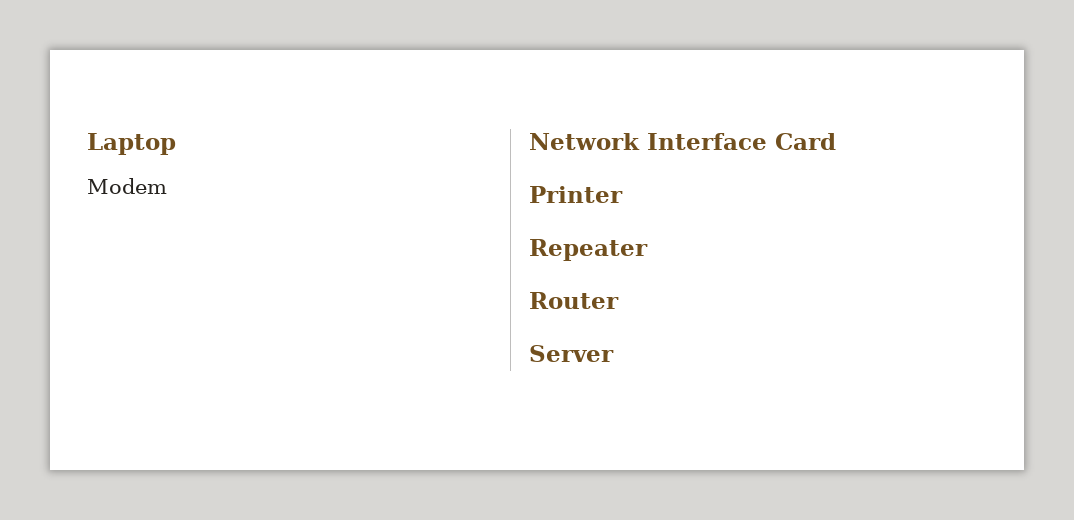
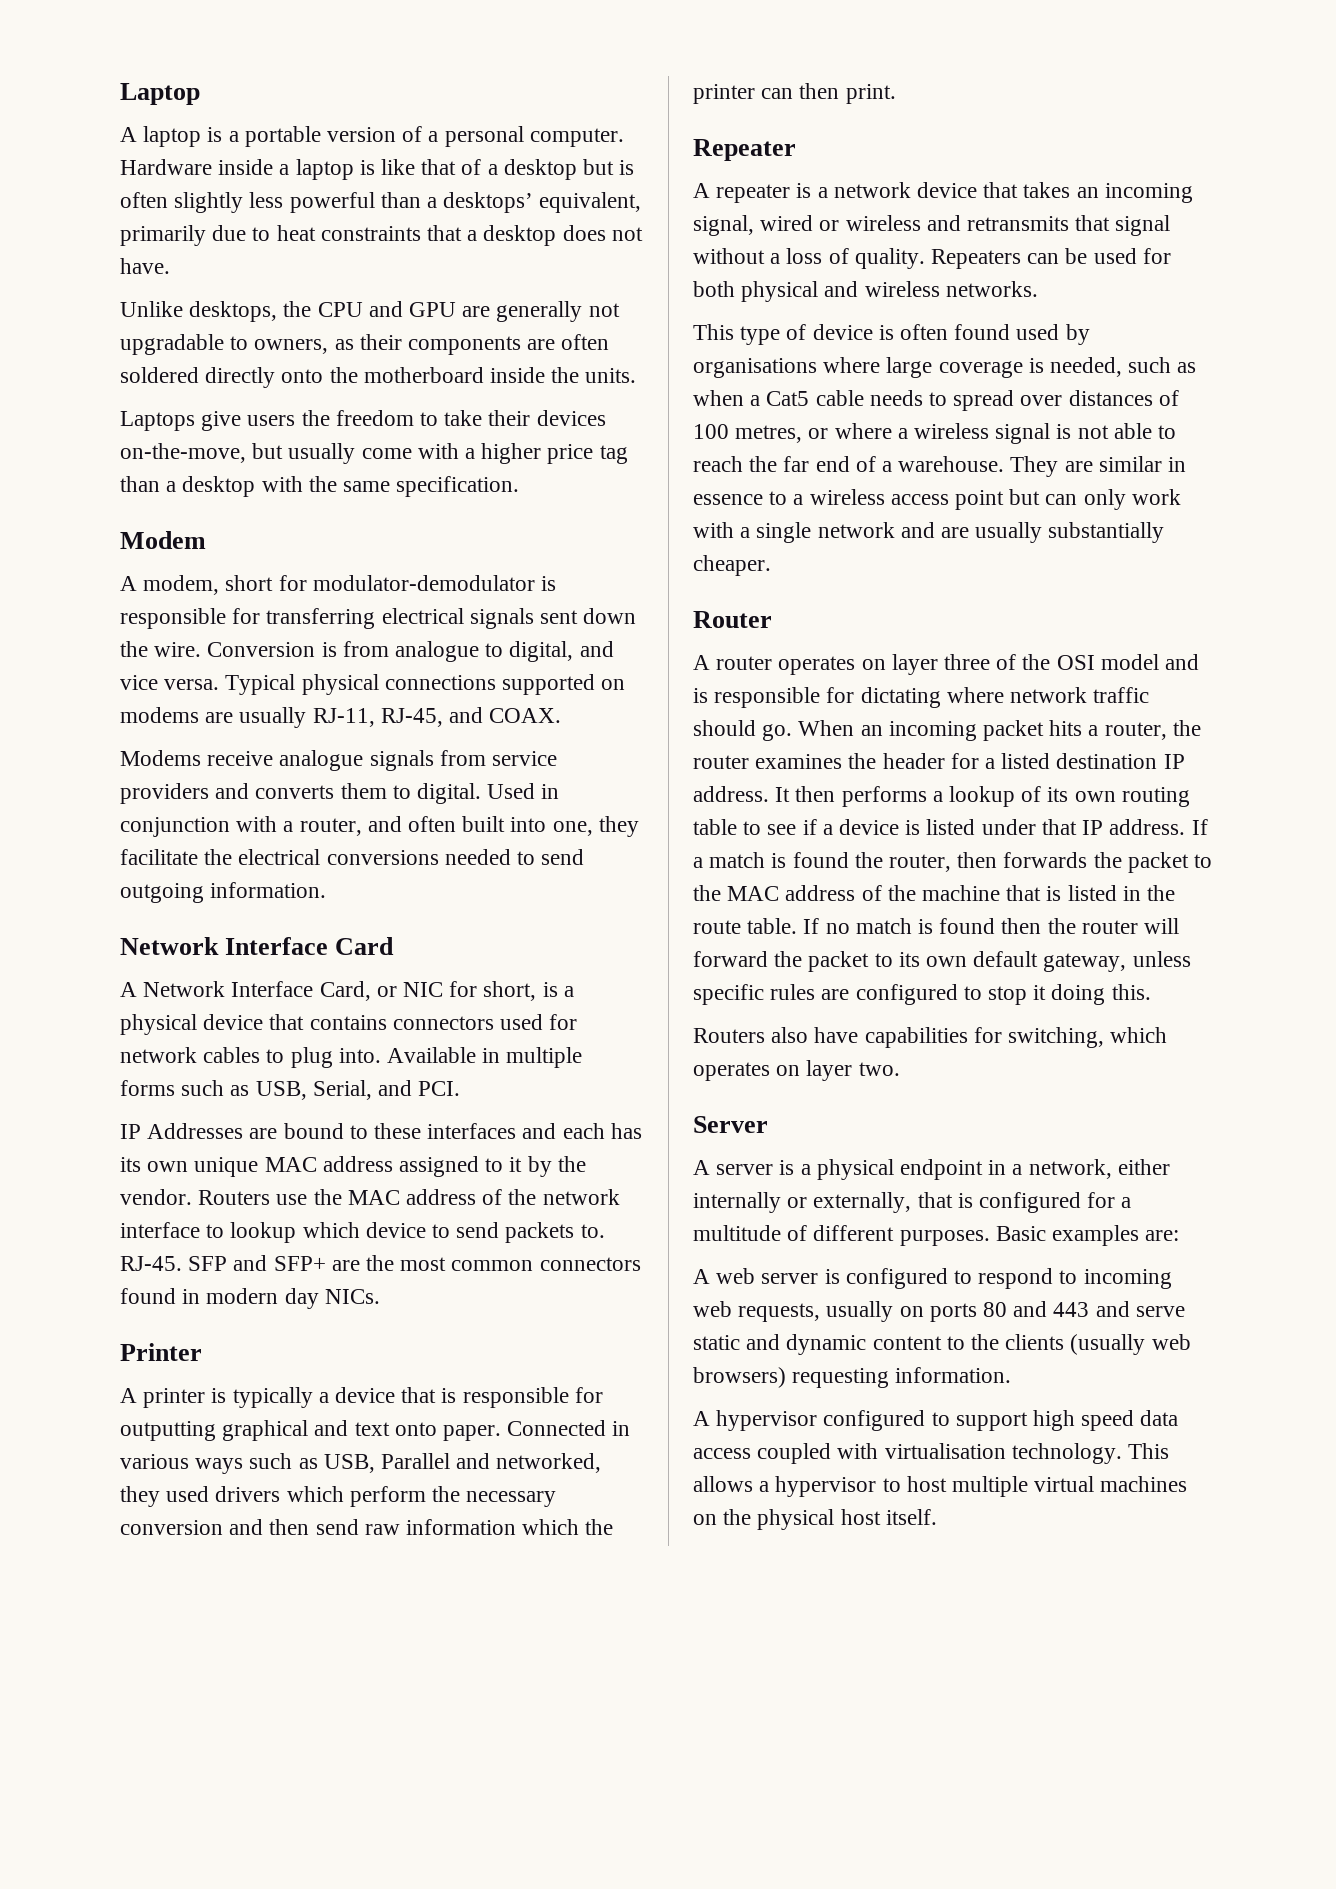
+ A laptop is a portable version of a personal computer. Hardware inside a laptop is like that of a desktop but is often slightly less powerful than a desktops’ equivalent, primarily due to heat constraints that a desktop does not have.
+ Unlike desktops, the CPU and GPU are generally not upgradable to owners, as their components are often soldered directly onto the motherboard inside the units.
+ Laptops give users the freedom to take their devices on-the-move, but usually come with a higher price tag than a desktop with the same specification.
  Modem
+ A modem, short for modulator-demodulator is responsible for transferring electrical signals sent down the wire. Conversion is from analogue to digital, and vice versa. Typical physical connections supported on modems are usually RJ-11, RJ-45, and COAX.
+ Modems receive analogue signals from service providers and converts them to digital. Used in conjunction with a router, and often built into one, they facilitate the electrical conversions needed to send outgoing information.
  Network Interface Card
+ A Network Interface Card, or NIC for short, is a physical device that contains connectors used for network cables to plug into. Available in multiple forms such as USB, Serial, and PCI.
+ IP Addresses are bound to these interfaces and each has its own unique MAC address assigned to it by the vendor. Routers use the MAC address of the network interface to lookup which device to send packets to. RJ-45. SFP and SFP+ are the most common connectors found in modern day NICs.
  Printer
+ A printer is typically a device that is responsible for outputting graphical and text onto paper. Connected in various ways such as USB, Parallel and networked, they used drivers which perform the necessary conversion and then send raw information which the printer can then print.
  Repeater
+ A repeater is a network device that takes an incoming signal, wired or wireless and retransmits that signal without a loss of quality. Repeaters can be used for both physical and wireless networks.
+ This type of device is often found used by organisations where large coverage is needed, such as when a Cat5 cable needs to spread over distances of 100 metres, or where a wireless signal is not able to reach the far end of a warehouse. They are similar in essence to a wireless access point but can only work with a single network and are usually substantially cheaper.
  Router
+ A router operates on layer three of the OSI model and is responsible for dictating where network traffic should go. When an incoming packet hits a router, the router examines the header for a listed destination IP address. It then performs a lookup of its own routing table to see if a device is listed under that IP address. If a match is found the router, then forwards the packet to the MAC address of the machine that is listed in the route table. If no match is found then the router will forward the packet to its own default gateway, unless specific rules are configured to stop it doing this.
+ Routers also have capabilities for switching, which operates on layer two.
  Server
+ A server is a physical endpoint in a network, either internally or externally, that is configured for a multitude of different purposes. Basic examples are:
+ A web server is configured to respond to incoming web requests, usually on ports 80 and 443 and serve static and dynamic content to the clients (usually web browsers) requesting information.
+ A hypervisor configured to support high speed data access coupled with virtualisation technology. This allows a hypervisor to host multiple virtual machines on the physical host itself.

